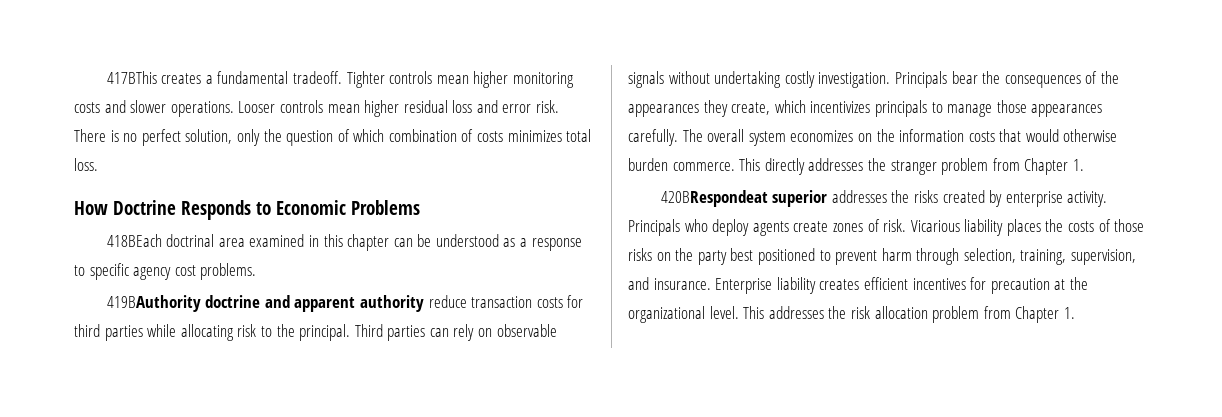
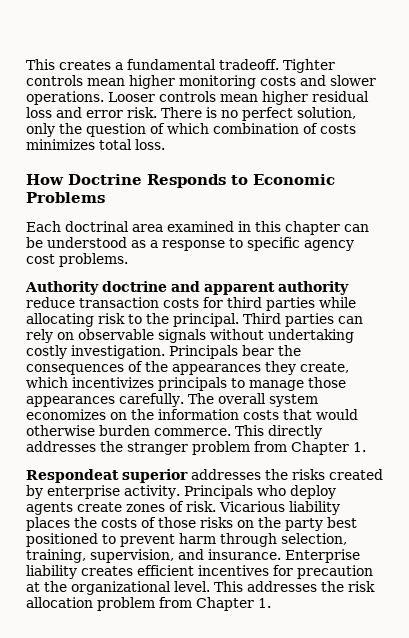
- 417BThis creates a fundamental tradeoff.
+ This creates a fundamental tradeoff.
- 418BEach doctrinal area examined in this chapter can be understood as a response to specific agency cost problems.
+ Each doctrinal area examined in this chapter can be understood as a response to specific agency cost problems.
- 419BAuthority doctrine and apparent authority reduce transaction costs for third parties while allocating risk to the principal.
+ Authority doctrine and apparent authority reduce transaction costs for third parties while allocating risk to the principal.
- 420BRespondeat superior addresses the risks created by enterprise activity.
+ Respondeat superior addresses the risks created by enterprise activity.

